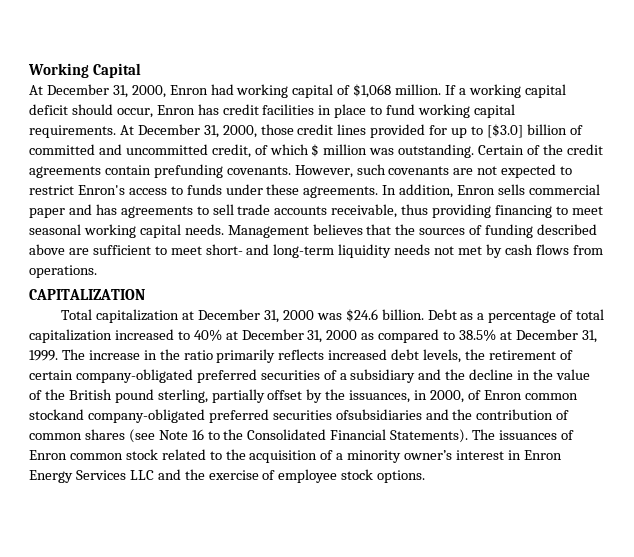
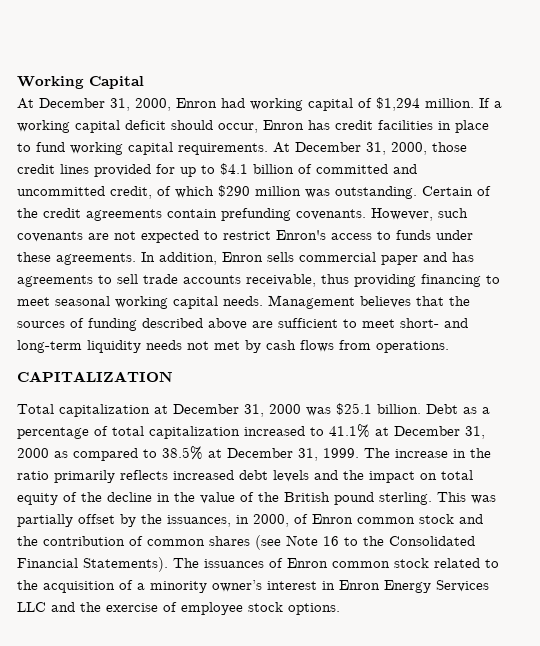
- At December 31, 2000, Enron had working capital of $1,068 million.
+ At December 31, 2000, Enron had working capital of $1,294 million.
- At December 31, 2000, those credit lines provided for up to [$3.0] billion of committed and uncommitted credit, of which $ million was outstanding.
+ At December 31, 2000, those credit lines provided for up to $4.1 billion of committed and uncommitted credit, of which $290 million was outstanding.
- Total capitalization at December 31, 2000 was $24.6 billion.
+ Total capitalization at December 31, 2000 was $25.1 billion.
- Debt as a percentage of total capitalization increased to 40% at December 31, 2000 as compared to 38.5% at December 31, 1999.
+ Debt as a percentage of total capitalization increased to 41.1% at December 31, 2000 as compared to 38.5% at December 31, 1999.
- The increase in the ratio primarily reflects increased debt levels, the retirement of certain company-obligated preferred securities of a subsidiary and the decline in the value of the British pound sterling, partially offset by the issuances, in 2000, of Enron common stockand company-obligated preferred securities ofsubsidiaries and the contribution of common shares (see Note 16 to the Consolidated Financial Statements).
+ The increase in the ratio primarily reflects increased debt levels and the impact on total equity of the decline in the value of the British pound sterling. This was partially offset by the issuances, in 2000, of Enron common stock and the contribution of common shares (see Note 16 to the Consolidated Financial Statements).

